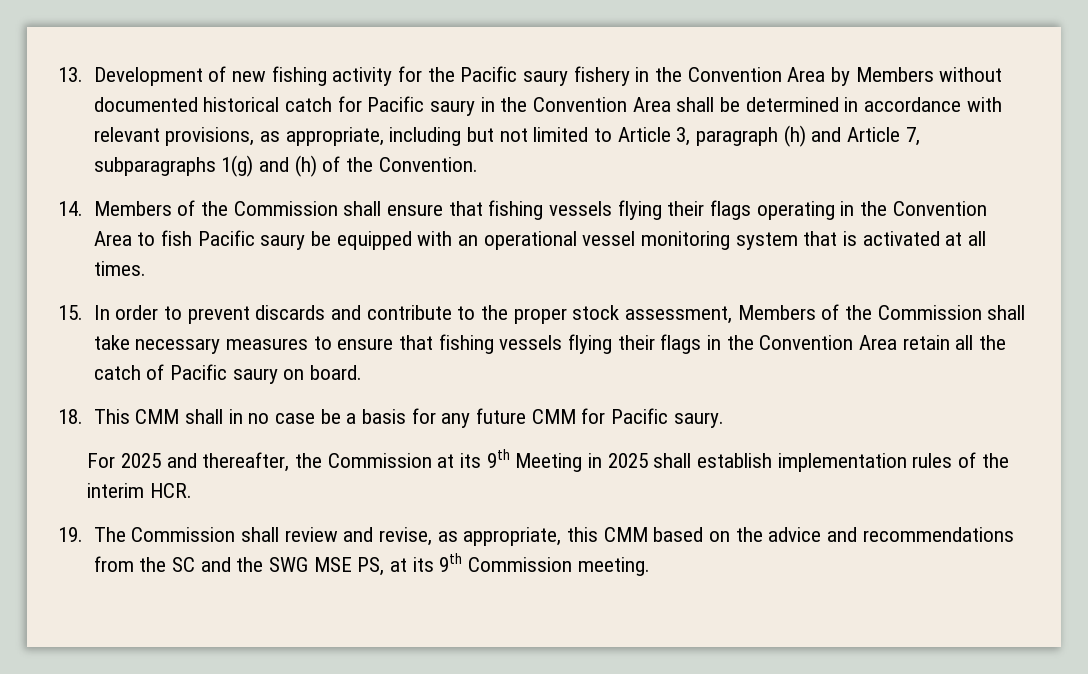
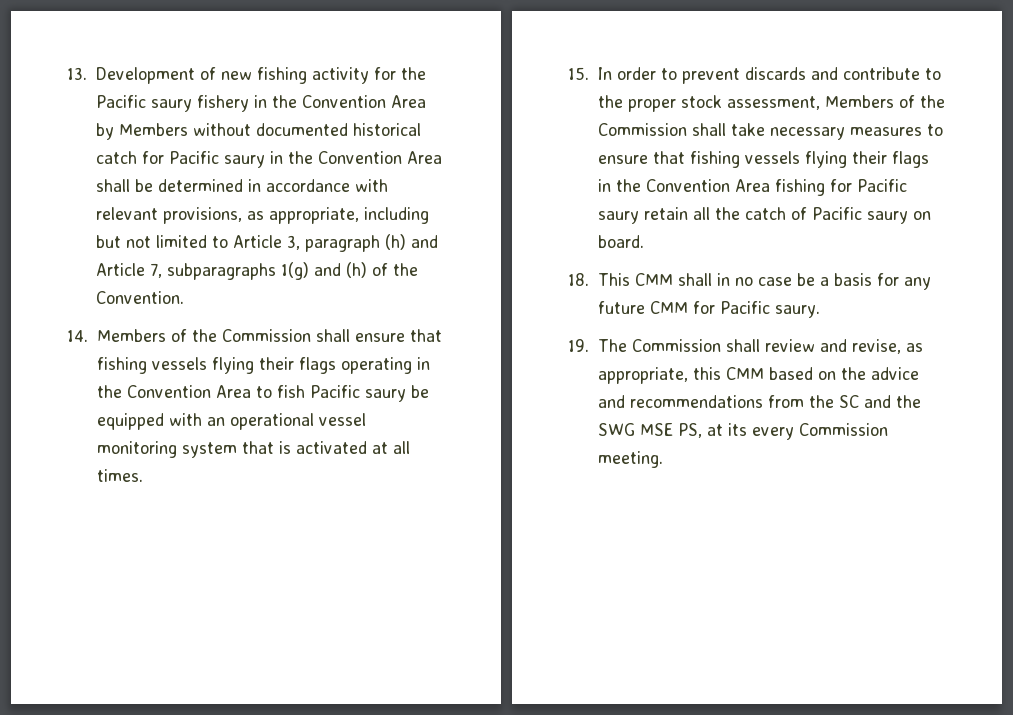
- 15. In order to prevent discards and contribute to the proper stock assessment, Members of the Commission shall take necessary measures to ensure that fishing vessels flying their flags in the Convention Area retain all the catch of Pacific saury on board.
+ 15. In order to prevent discards and contribute to the proper stock assessment, Members of the Commission shall take necessary measures to ensure that fishing vessels flying their flags in the Convention Area fishing for Pacific saury retain all the catch of Pacific saury on board.
- For 2025 and thereafter, the Commission at its 9th Meeting in 2025 shall establish implementation rules of the interim HCR.
- 19. The Commission shall review and revise, as appropriate, this CMM based on the advice and recommendations from the SC and the SWG MSE PS, at its 9th Commission meeting.
+ 19. The Commission shall review and revise, as appropriate, this CMM based on the advice and recommendations from the SC and the SWG MSE PS, at its every Commission meeting.

